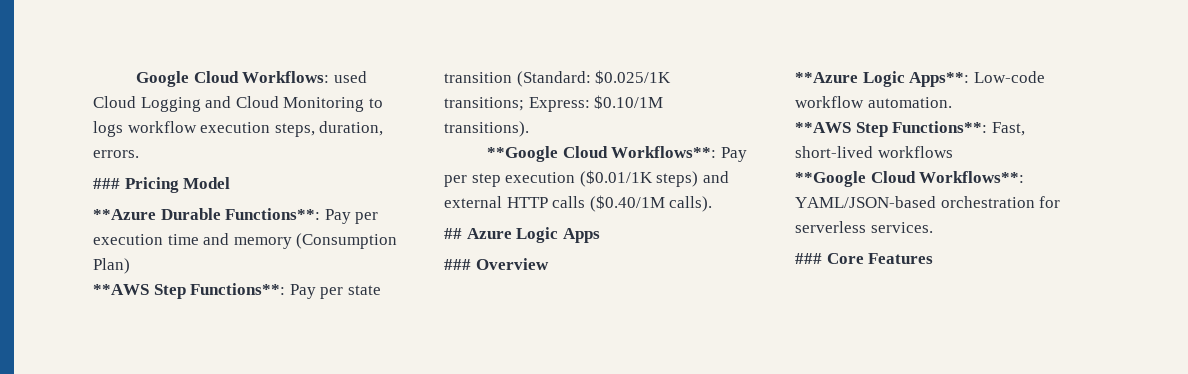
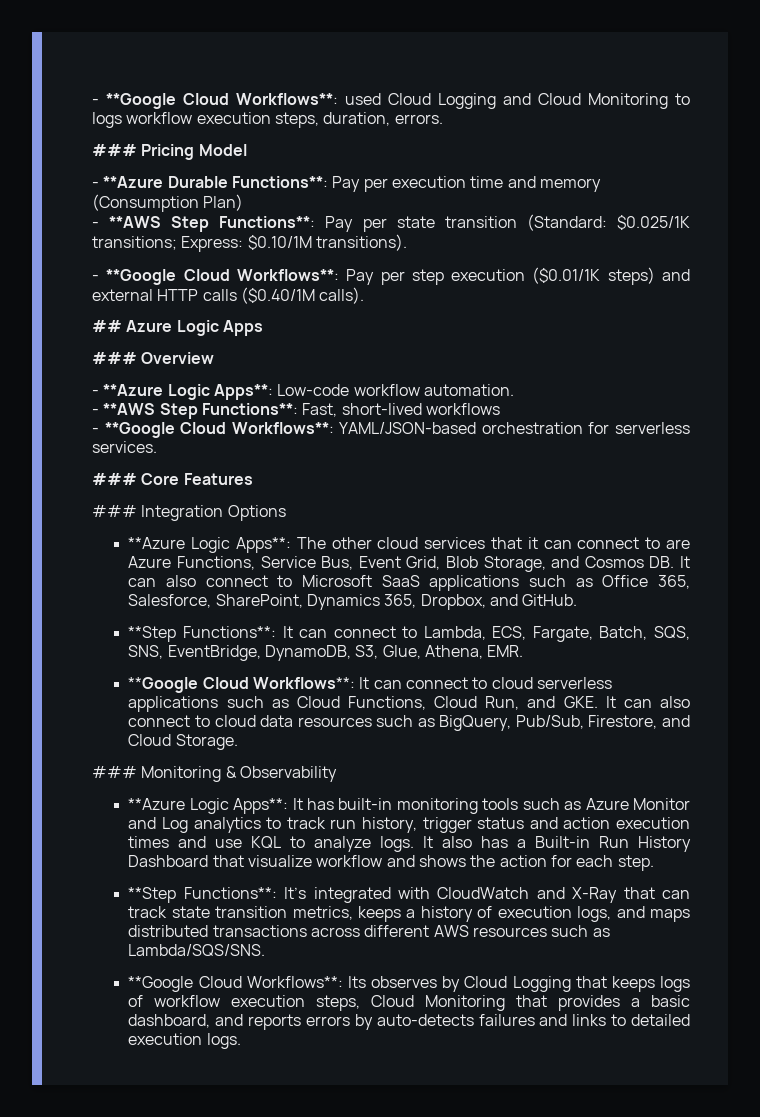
- Google Cloud Workflows: used Cloud Logging and Cloud Monitoring to logs workflow execution steps, duration, errors.
+ - **Google Cloud Workflows**: used Cloud Logging and Cloud Monitoring to logs workflow execution steps, duration, errors.
- **Azure Durable Functions**: Pay per execution time and memory (Consumption Plan)
+ - **Azure Durable Functions**: Pay per execution time and memory (Consumption Plan)
- **AWS Step Functions**: Pay per state transition (Standard: $0.025/1K transitions; Express: $0.10/1M transitions).
+ - **AWS Step Functions**: Pay per state transition (Standard: $0.025/1K transitions; Express: $0.10/1M transitions).
- **Google Cloud Workflows**: Pay per step execution ($0.01/1K steps) and external HTTP calls ($0.40/1M calls).
+ - **Google Cloud Workflows**: Pay per step execution ($0.01/1K steps) and external HTTP calls ($0.40/1M calls).
- **Azure Logic Apps**: Low-code workflow automation.
+ - **Azure Logic Apps**: Low-code workflow automation.
- **AWS Step Functions**: Fast, short-lived workflows
+ - **AWS Step Functions**: Fast, short-lived workflows
- **Google Cloud Workflows**: YAML/JSON-based orchestration for serverless services.
+ - **Google Cloud Workflows**: YAML/JSON-based orchestration for serverless services.
+ ### Integration Options
+ **Azure Logic Apps**: The other cloud services that it can connect to are Azure Functions, Service Bus, Event Grid, Blob Storage, and Cosmos DB. It can also connect to Microsoft SaaS applications such as Office 365, Salesforce, SharePoint, Dynamics 365, Dropbox, and GitHub.
+ **Step Functions**: It can connect to Lambda, ECS, Fargate, Batch, SQS, SNS, EventBridge, DynamoDB, S3, Glue, Athena, EMR.
+ **Google Cloud Workflows**: It can connect to cloud serverless applications such as Cloud Functions, Cloud Run, and GKE. It can also connect to cloud data resources such as BigQuery, Pub/Sub, Firestore, and Cloud Storage.
+ ### Monitoring & Observability
+ **Azure Logic Apps**: It has built-in monitoring tools such as Azure Monitor and Log analytics to track run history, trigger status and action execution times and use KQL to analyze logs. It also has a Built-in Run History Dashboard that visualize workflow and shows the action for each step.
+ **Step Functions**: It’s integrated with CloudWatch and X-Ray that can track state transition metrics, keeps a history of execution logs, and maps distributed transactions across different AWS resources such as Lambda/SQS/SNS.
+ **Google Cloud Workflows**: Its observes by Cloud Logging that keeps logs of workflow execution steps, Cloud Monitoring that provides a basic dashboard, and reports errors by auto-detects failures and links to detailed execution logs.

